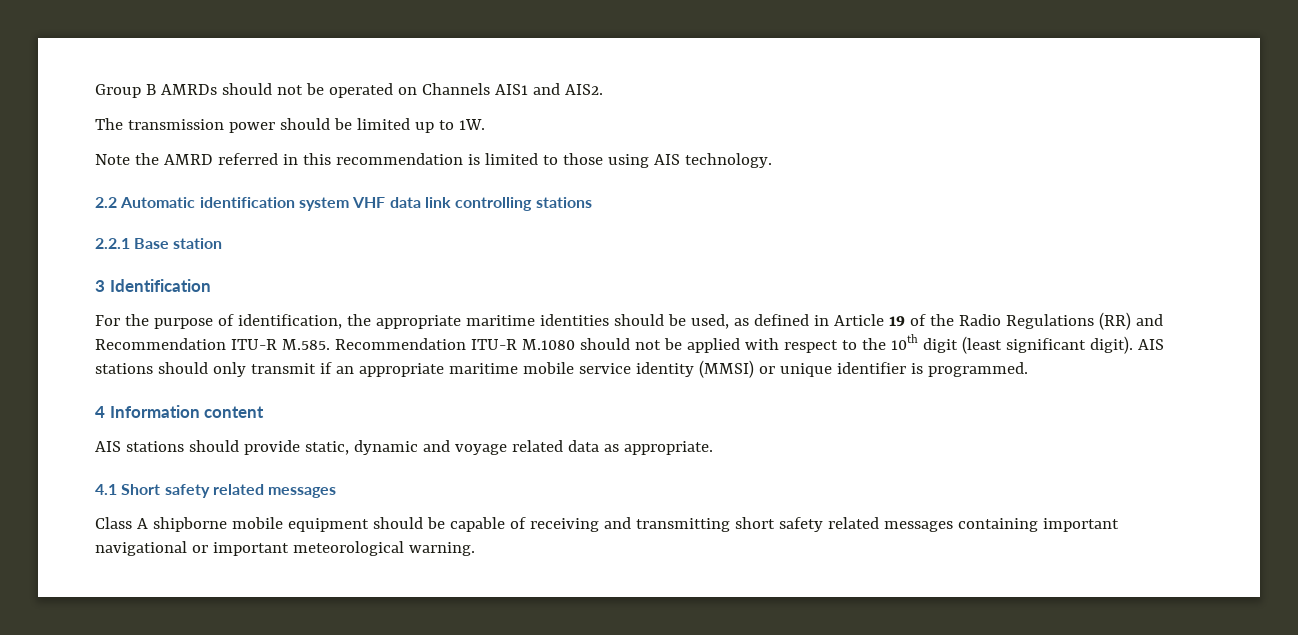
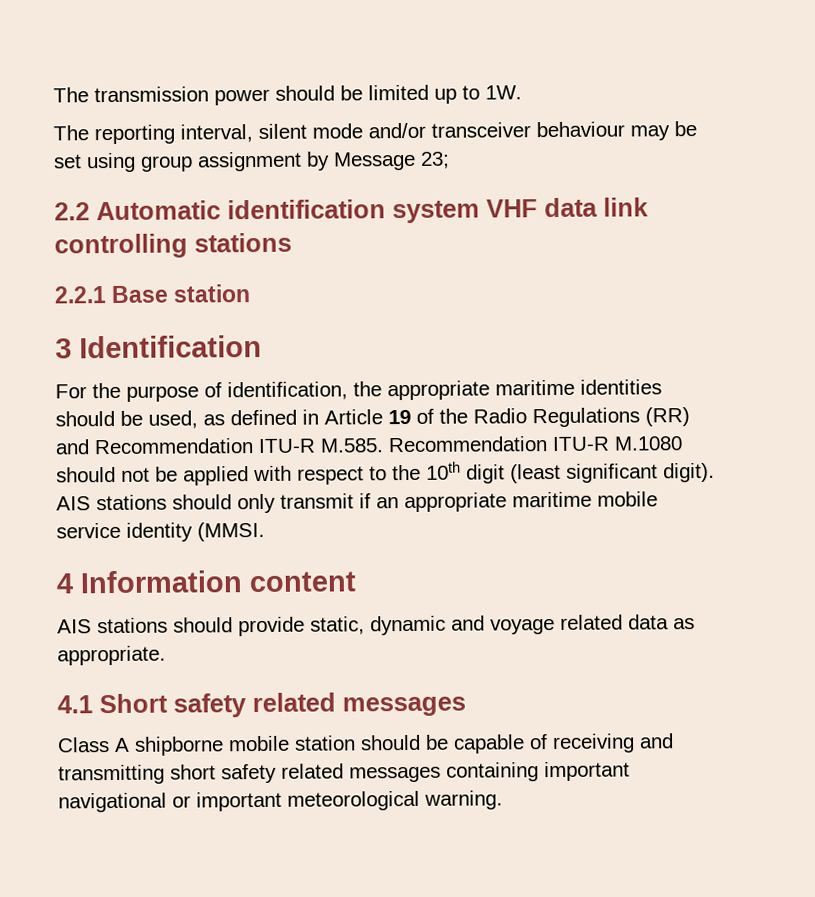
- Group B AMRDs should not be operated on Channels AIS1 and AIS2.
- Note the AMRD referred in this recommendation is limited to those using AIS technology.
+ The reporting interval, silent mode and/or transceiver behaviour may be set using group assignment by Message 23;
- AIS stations should only transmit if an appropriate maritime mobile service identity (MMSI) or unique identifier is programmed.
+ AIS stations should only transmit if an appropriate maritime mobile service identity (MMSI.
- Class A shipborne mobile equipment should be capable of receiving and transmitting short safety related messages containing important navigational or important meteorological warning.
+ Class A shipborne mobile station should be capable of receiving and transmitting short safety related messages containing important navigational or important meteorological warning.

